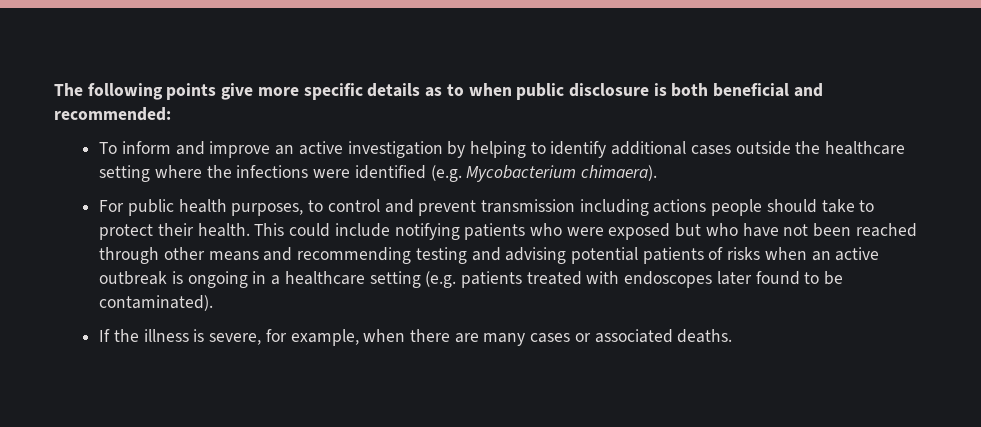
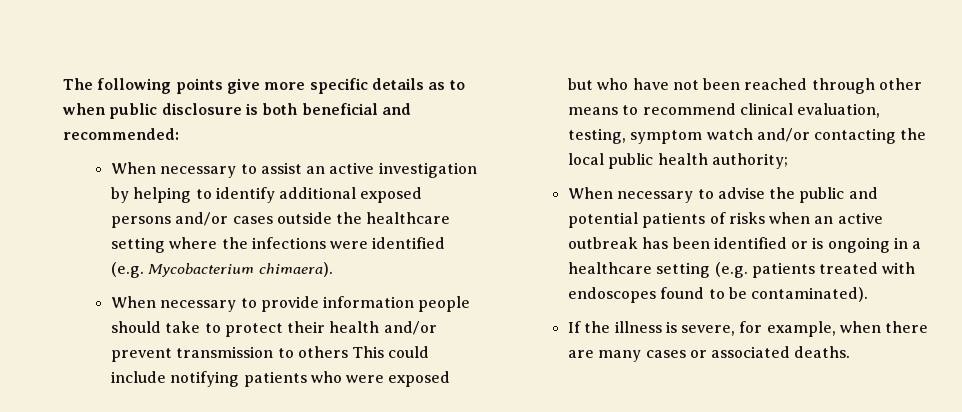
- To inform and improve an active investigation by helping to identify additional cases outside the healthcare setting where the infections were identified (e.g. Mycobacterium chimaera).
+ When necessary to assist an active investigation by helping to identify additional exposed persons and/or cases outside the healthcare setting where the infections were identified (e.g. Mycobacterium chimaera).
- For public health purposes, to control and prevent transmission including actions people should take to protect their health. This could include notifying patients who were exposed but who have not been reached through other means and recommending testing and advising potential patients of risks when an active outbreak is ongoing in a healthcare setting (e.g. patients treated with endoscopes later found to be contaminated).
+ When necessary to provide information people should take to protect their health and/or prevent transmission to others This could include notifying patients who were exposed but who have not been reached through other means to recommend clinical evaluation, testing, symptom watch and/or contacting the local public health authority;
+ When necessary to advise the public and potential patients of risks when an active outbreak has been identified or is ongoing in a healthcare setting (e.g. patients treated with endoscopes found to be contaminated).

